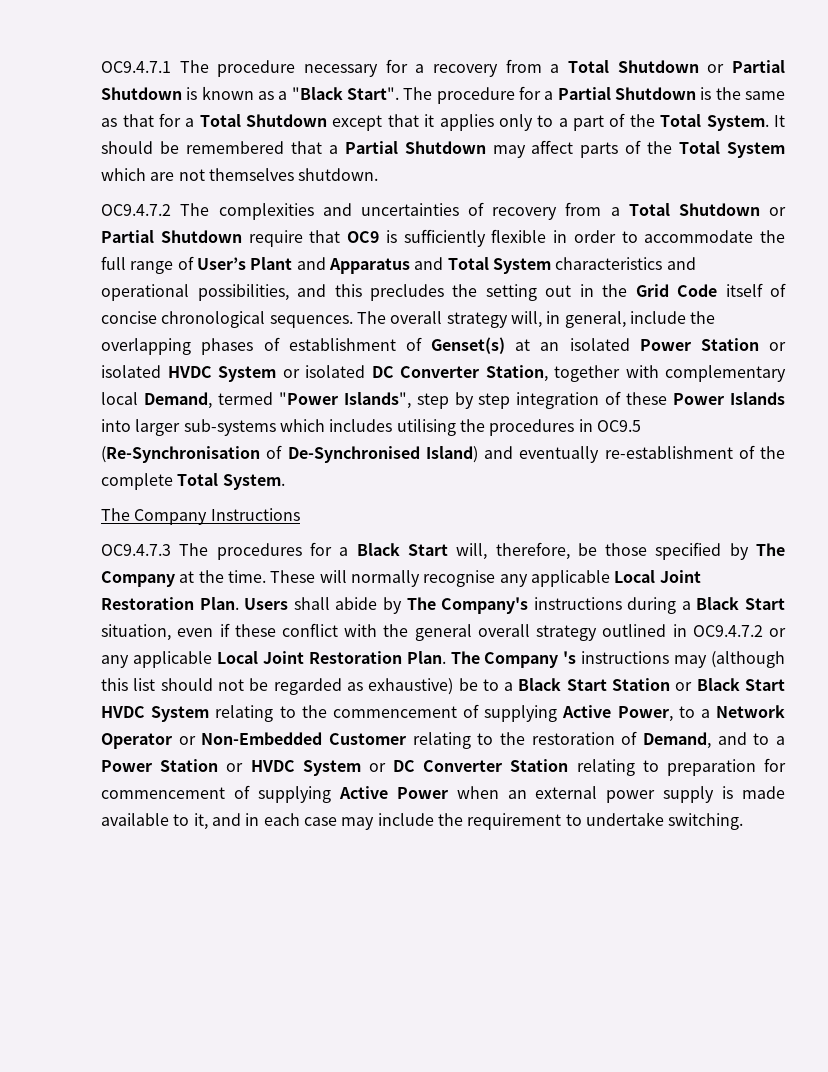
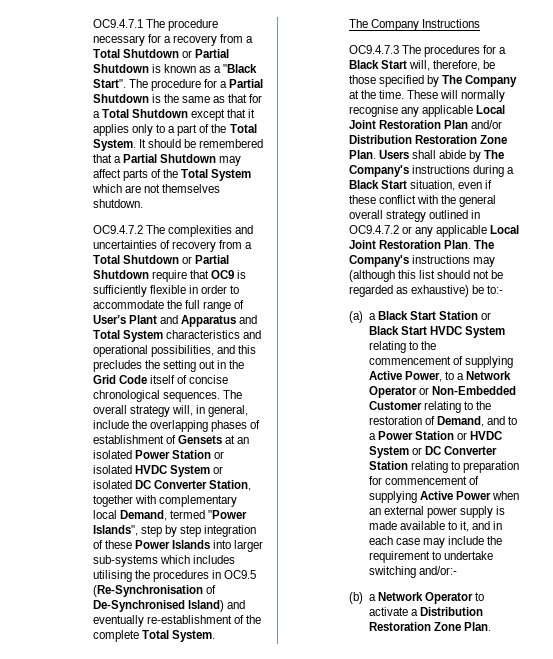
- The overall strategy will, in general, include the overlapping phases of establishment of Genset(s) at an isolated Power Station or isolated HVDC System or isolated DC Converter Station, together with complementary local Demand, termed "Power Islands", step by step integration of these Power Islands into larger sub-systems which includes utilising the procedures in OC9.5 (Re-Synchronisation of De-Synchronised Island) and eventually re-establishment of the complete Total System.
+ The overall strategy will, in general, include the overlapping phases of establishment of Gensets at an isolated Power Station or isolated HVDC System or isolated DC Converter Station, together with complementary local Demand, termed "Power Islands", step by step integration of these Power Islands into larger sub-systems which includes utilising the procedures in OC9.5 (Re-Synchronisation of De-Synchronised Island) and eventually re-establishment of the complete Total System.
- These will normally recognise any applicable Local Joint Restoration Plan.
+ These will normally recognise any applicable Local Joint Restoration Plan and/or Distribution Restoration Zone Plan.
- The Company 's instructions may (although this list should not be regarded as exhaustive) be to a Black Start Station or Black Start HVDC System relating to the commencement of supplying Active Power, to a Network Operator or Non-Embedded Customer relating to the restoration of Demand, and to a Power Station or HVDC System or DC Converter Station relating to preparation for commencement of supplying Active Power when an external power supply is made available to it, and in each case may include the requirement to undertake switching.
+ The Company's instructions may (although this list should not be regarded as exhaustive) be to:-
+ (a) a Black Start Station or Black Start HVDC System relating to the commencement of supplying Active Power, to a Network Operator or Non-Embedded Customer relating to the restoration of Demand, and to a Power Station or HVDC System or DC Converter Station relating to preparation for commencement of supplying Active Power when an external power supply is made available to it, and in each case may include the requirement to undertake switching and/or:-
+ (b) a Network Operator to activate a Distribution Restoration Zone Plan.

